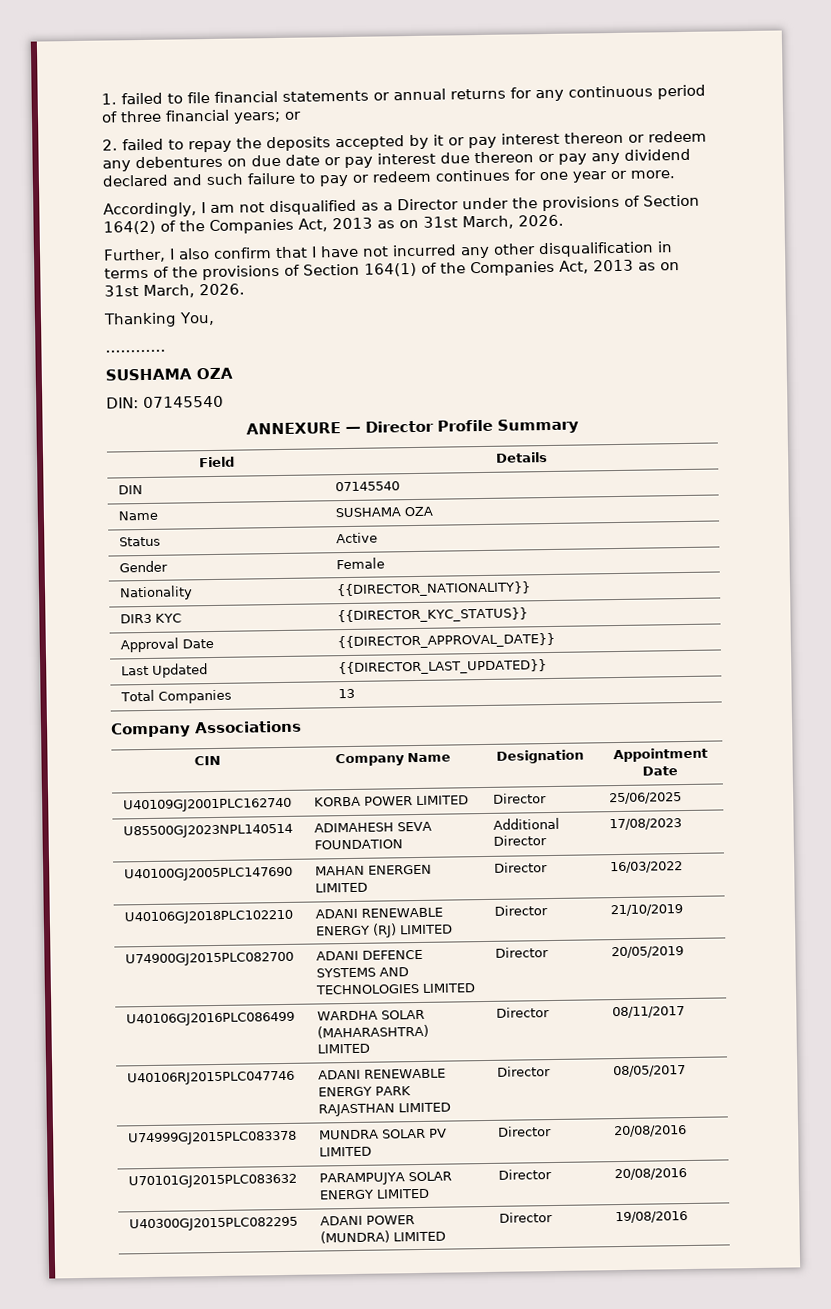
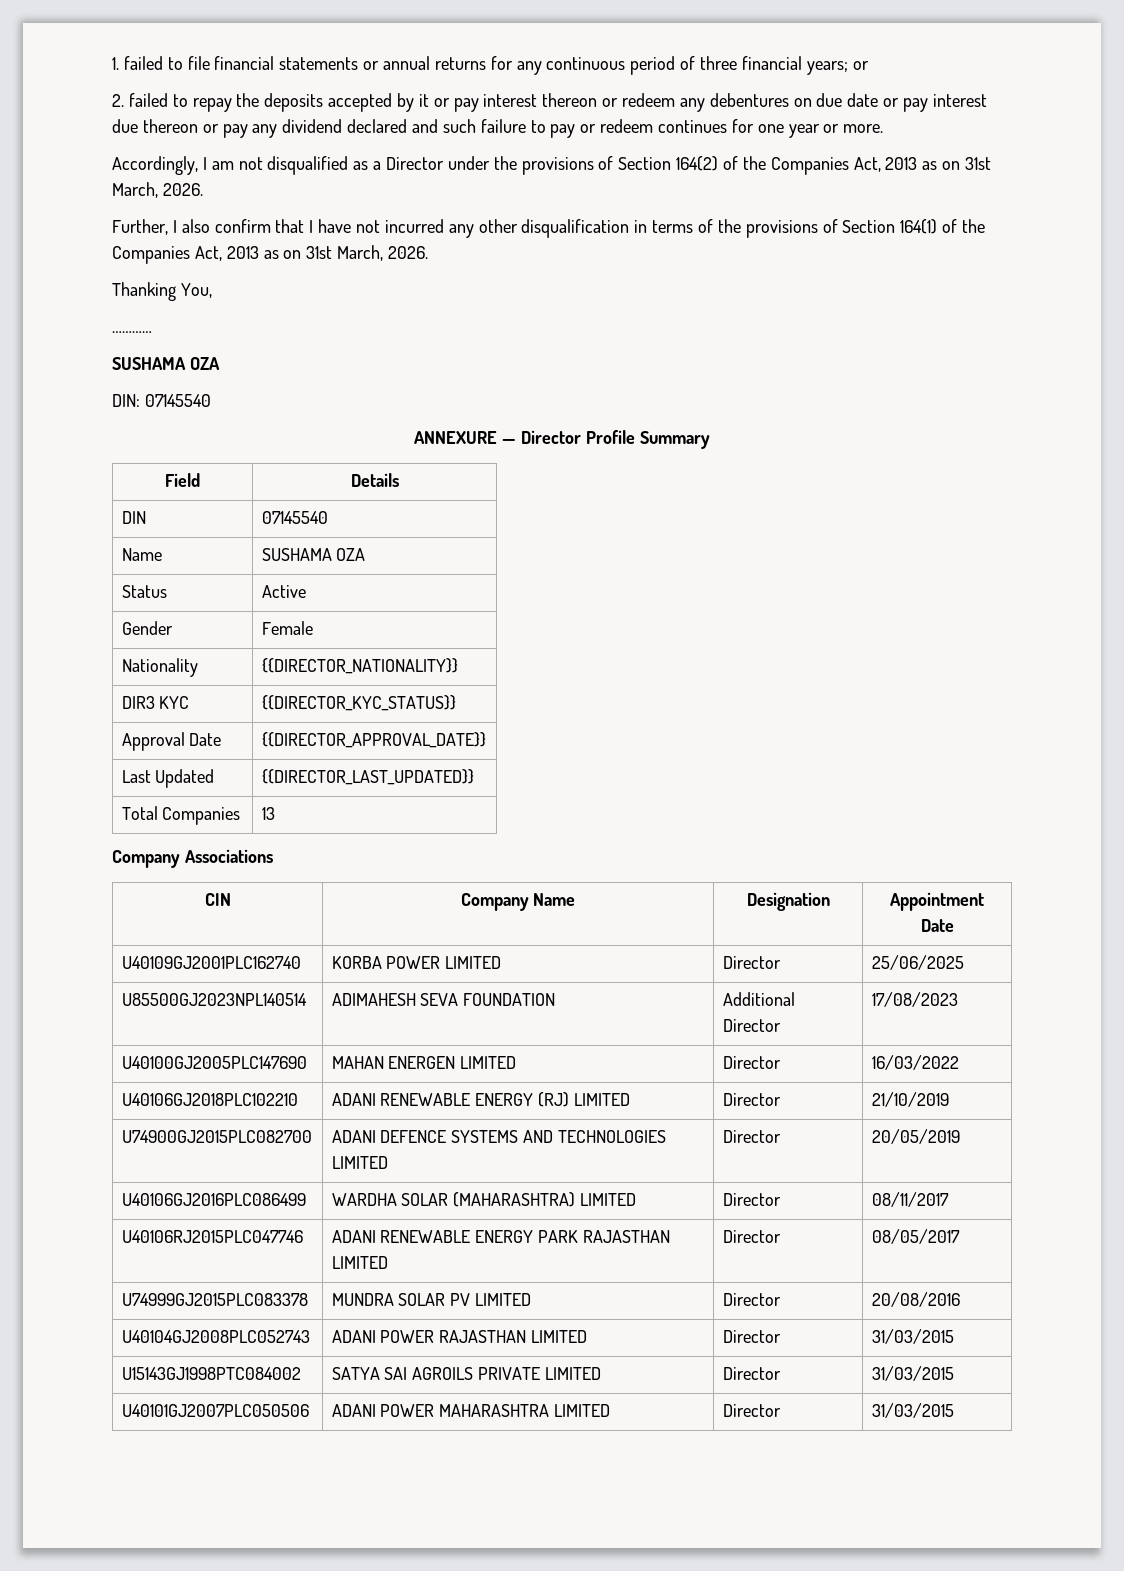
- U70101GJ2015PLC083632 | PARAMPUJYA SOLAR ENERGY LIMITED | Director | 20/08/2016
- U40300GJ2015PLC082295 | ADANI POWER (MUNDRA) LIMITED | Director | 19/08/2016
+ U40104GJ2008PLC052743 | ADANI POWER RAJASTHAN LIMITED | Director | 31/03/2015
+ U15143GJ1998PTC084002 | SATYA SAI AGROILS PRIVATE LIMITED | Director | 31/03/2015
+ U40101GJ2007PLC050506 | ADANI POWER MAHARASHTRA LIMITED | Director | 31/03/2015

